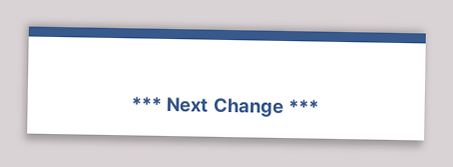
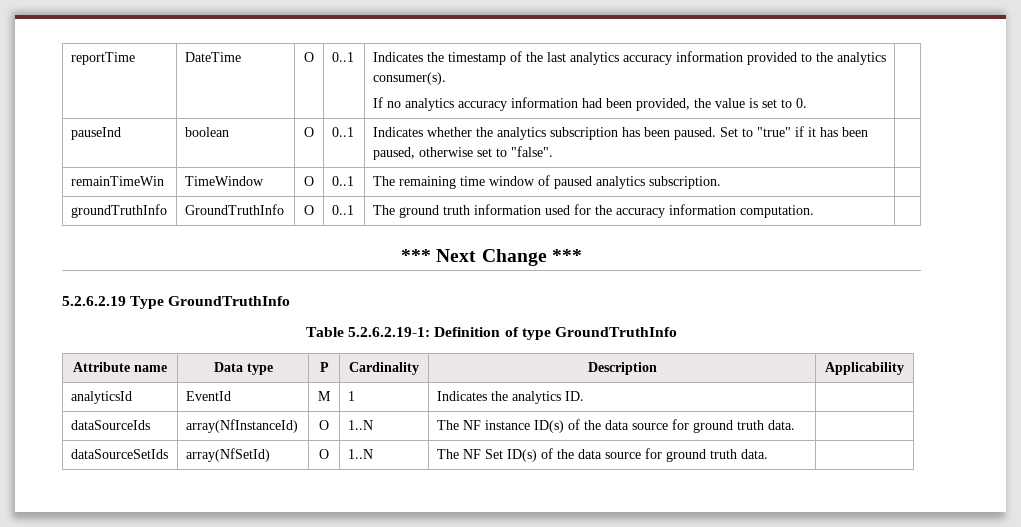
+ reportTime | DateTime | O | 0..1 | Indicates the timestamp of the last analytics accuracy information provided to the analytics consumer(s).
+ If no analytics accuracy information had been provided, the value is set to 0. |
+ pauseInd | boolean | O | 0..1 | Indicates whether the analytics subscription has been paused. Set to "true" if it has been paused, otherwise set to "false". |
+ remainTimeWin | TimeWindow | O | 0..1 | The remaining time window of paused analytics subscription. |
+ groundTruthInfo | GroundTruthInfo | O | 0..1 | The ground truth information used for the accuracy information computation. |
  *** Next Change ***
+ 5.2.6.2.19 Type GroundTruthInfo
+ Table 5.2.6.2.19-1: Definition of type GroundTruthInfo
+ Attribute name | Data type | P | Cardinality | Description | Applicability
+ analyticsId | EventId | M | 1 | Indicates the analytics ID. |
+ dataSourceIds | array(NfInstanceId) | O | 1..N | The NF instance ID(s) of the data source for ground truth data. |
+ dataSourceSetIds | array(NfSetId) | O | 1..N | The NF Set ID(s) of the data source for ground truth data. |

